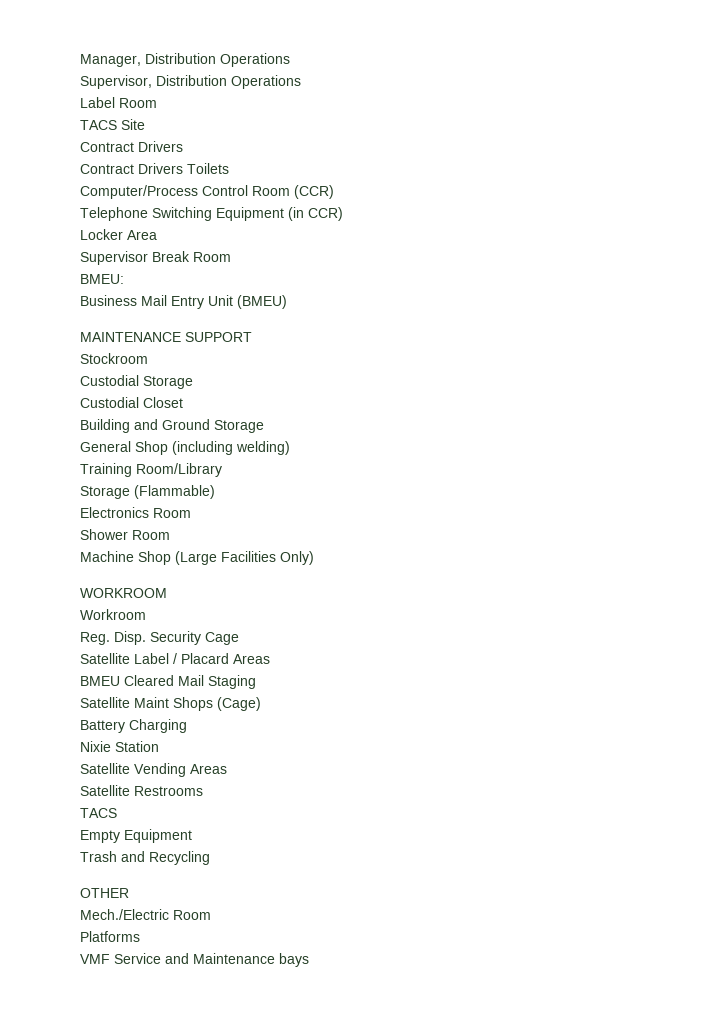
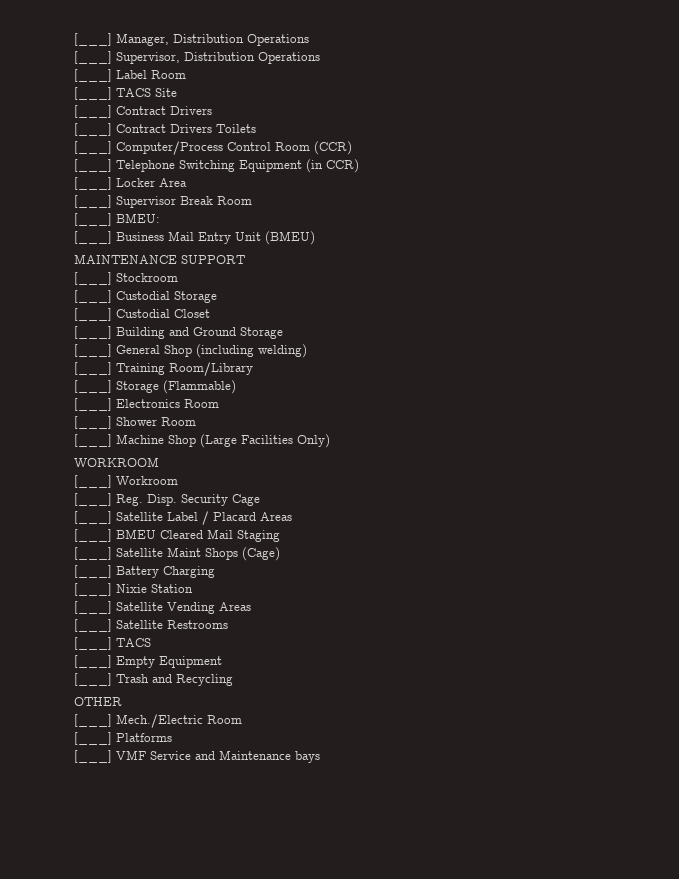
- Manager, Distribution Operations
+ [___] Manager, Distribution Operations
- Supervisor, Distribution Operations
+ [___] Supervisor, Distribution Operations
- Label Room
+ [___] Label Room
- TACS Site
- Contract Drivers
+ [___] TACS Site
+ [___] Contract Drivers
- Contract Drivers Toilets
+ [___] Contract Drivers Toilets
- Computer/Process Control Room (CCR)
+ [___] Computer/Process Control Room (CCR)
- Telephone Switching Equipment (in CCR)
+ [___] Telephone Switching Equipment (in CCR)
- Locker Area
+ [___] Locker Area
- Supervisor Break Room
+ [___] Supervisor Break Room
- BMEU:
+ [___] BMEU:
- Business Mail Entry Unit (BMEU)
+ [___] Business Mail Entry Unit (BMEU)
- Stockroom
+ [___] Stockroom
- Custodial Storage
+ [___] Custodial Storage
- Custodial Closet
+ [___] Custodial Closet
- Building and Ground Storage
+ [___] Building and Ground Storage
- General Shop (including welding)
+ [___] General Shop (including welding)
- Training Room/Library
+ [___] Training Room/Library
- Storage (Flammable)
+ [___] Storage (Flammable)
- Electronics Room
+ [___] Electronics Room
- Shower Room
+ [___] Shower Room
- Machine Shop (Large Facilities Only)
+ [___] Machine Shop (Large Facilities Only)
- Workroom
+ [___] Workroom
- Reg. Disp.
+ [___] Reg. Disp.
- Satellite Label / Placard Areas
+ [___] Satellite Label / Placard Areas
- BMEU Cleared Mail Staging
+ [___] BMEU Cleared Mail Staging
- Satellite Maint Shops (Cage)
+ [___] Satellite Maint Shops (Cage)
- Battery Charging
+ [___] Battery Charging
- Nixie Station
+ [___] Nixie Station
- Satellite Vending Areas
+ [___] Satellite Vending Areas
- Satellite Restrooms
- TACS
+ [___] Satellite Restrooms
+ [___] TACS
- Empty Equipment
+ [___] Empty Equipment
- Trash and Recycling
+ [___] Trash and Recycling
- Mech./Electric Room
+ [___] Mech./Electric Room
- Platforms
+ [___] Platforms
- VMF Service and Maintenance bays
+ [___] VMF Service and Maintenance bays

